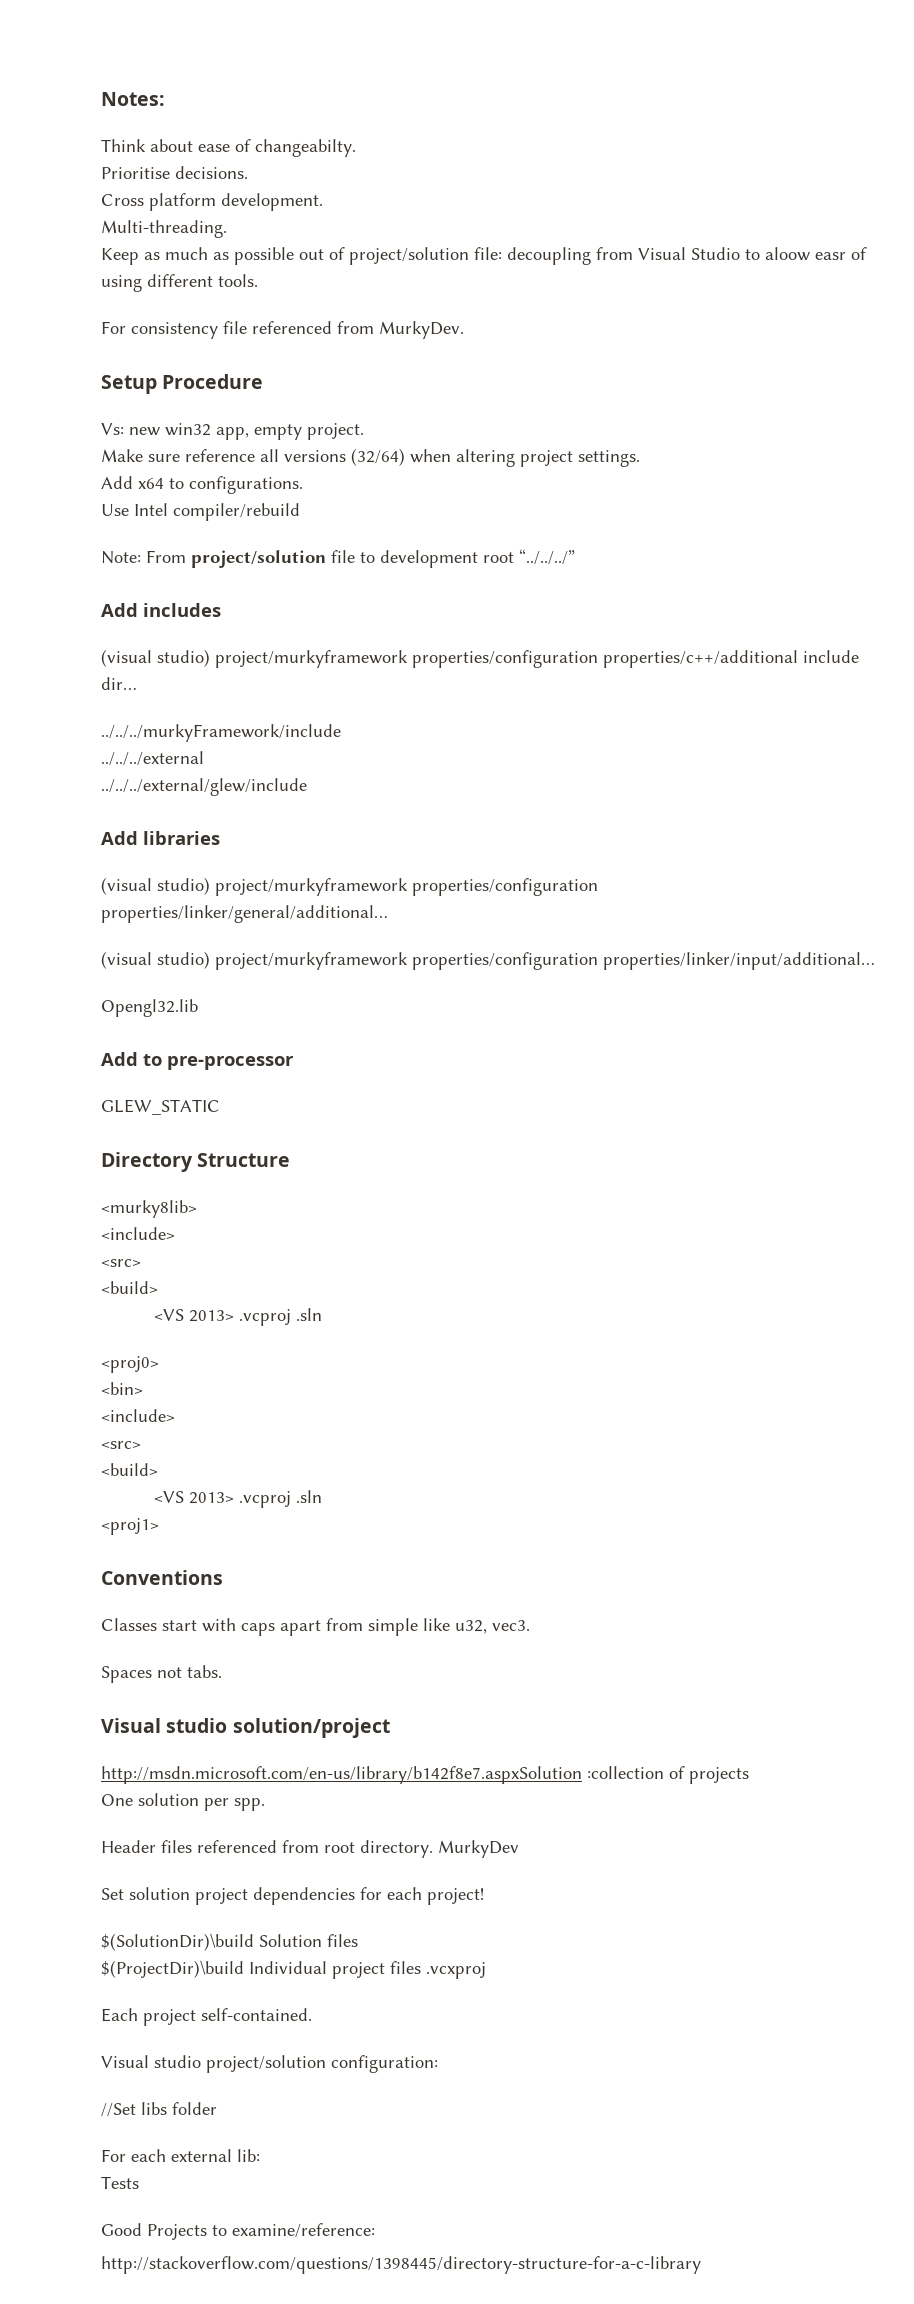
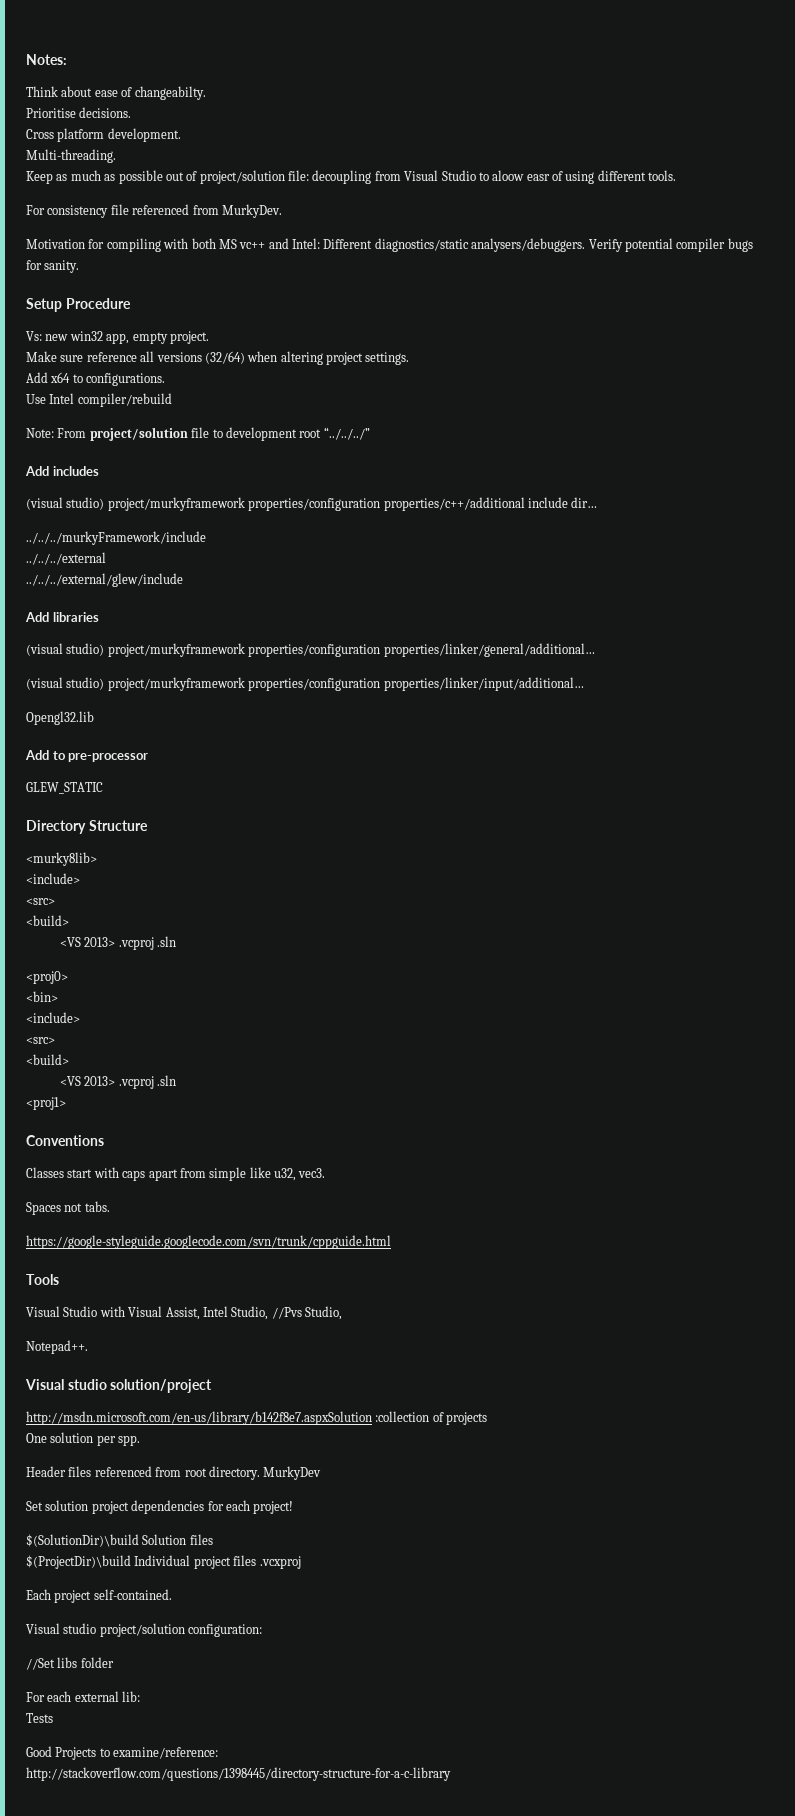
+ Motivation for compiling with both MS vc++ and Intel: Different diagnostics/static analysers/debuggers. Verify potential compiler bugs for sanity.
+ https://google-styleguide.googlecode.com/svn/trunk/cppguide.html
+ Tools
+ Visual Studio with Visual Assist, Intel Studio, //Pvs Studio,
+ Notepad++.

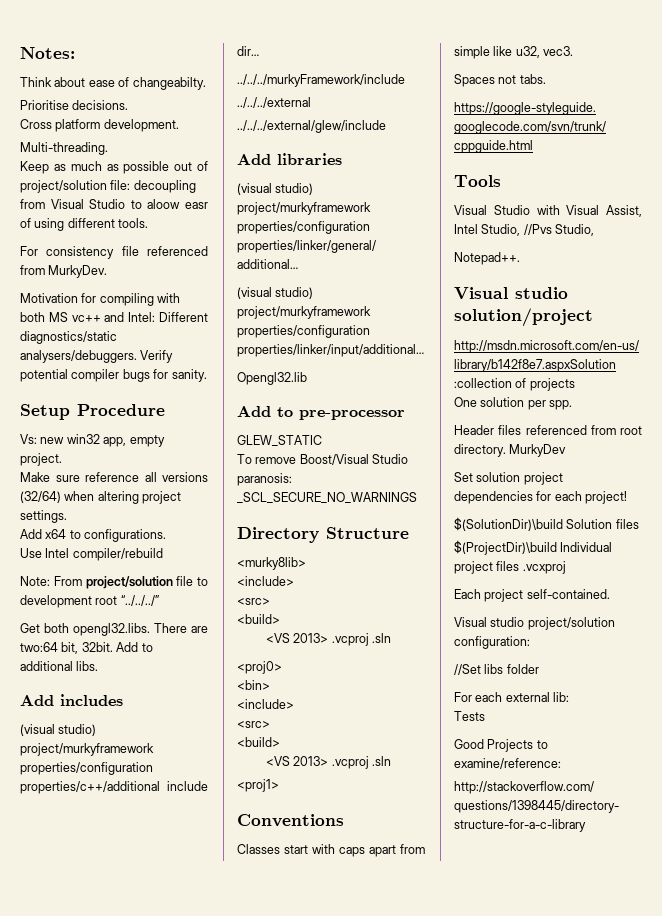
+ Get both opengl32.libs. There are two:64 bit, 32bit. Add to additional libs.
+ To remove Boost/Visual Studio paranosis: _SCL_SECURE_NO_WARNINGS

